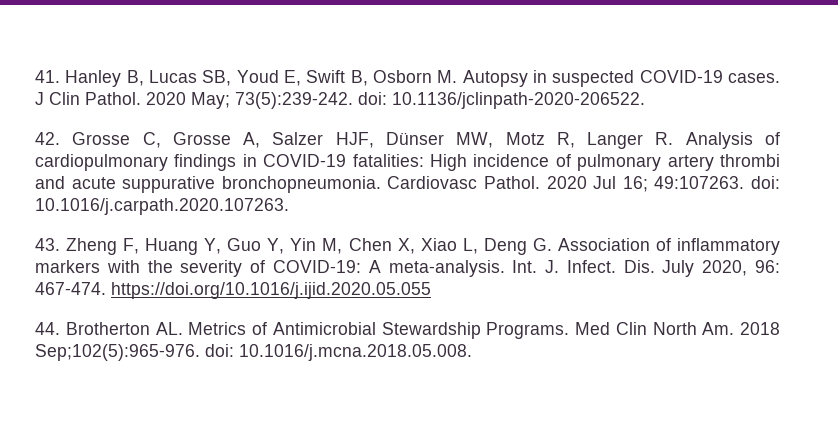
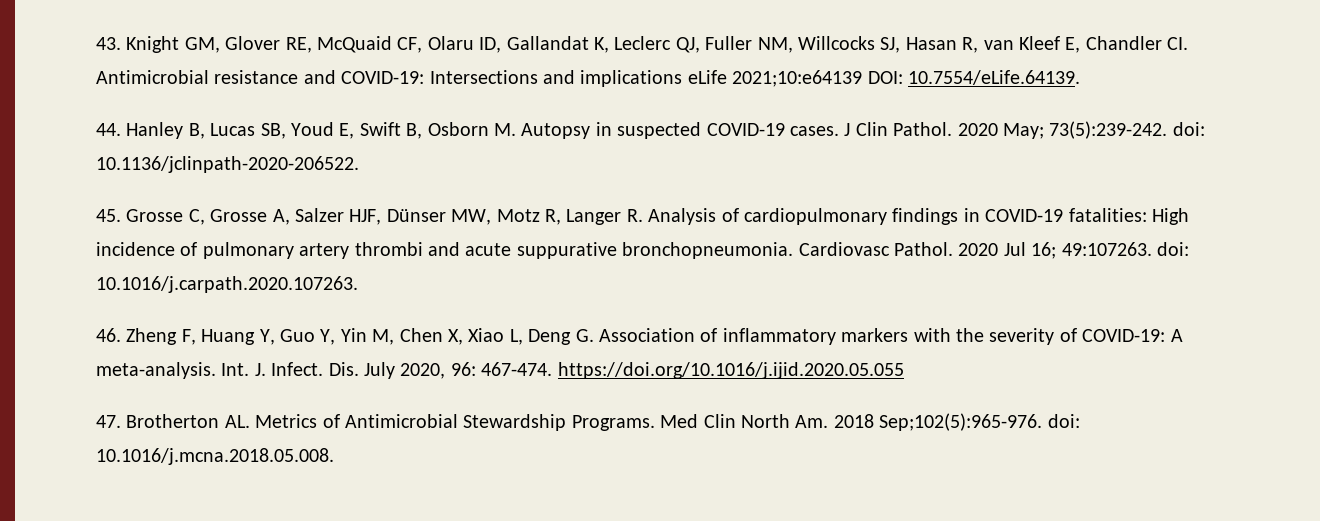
- 41. Hanley B, Lucas SB, Youd E, Swift B, Osborn M. Autopsy in suspected COVID-19 cases.
+ 43. Knight GM, Glover RE, McQuaid CF, Olaru ID, Gallandat K, Leclerc QJ, Fuller NM, Willcocks SJ, Hasan R, van Kleef E, Chandler CI. Antimicrobial resistance and COVID-19: Intersections and implications eLife 2021;10:e64139 DOI: 10.7554/eLife.64139.
+ 44. Hanley B, Lucas SB, Youd E, Swift B, Osborn M. Autopsy in suspected COVID-19 cases.
- 42. Grosse C, Grosse A, Salzer HJF, Dünser MW, Motz R, Langer R. Analysis of cardiopulmonary findings in COVID-19 fatalities: High incidence of pulmonary artery thrombi and acute suppurative bronchopneumonia.
+ 45. Grosse C, Grosse A, Salzer HJF, Dünser MW, Motz R, Langer R. Analysis of cardiopulmonary findings in COVID-19 fatalities: High incidence of pulmonary artery thrombi and acute suppurative bronchopneumonia.
- 43. Zheng F, Huang Y, Guo Y, Yin M, Chen X, Xiao L, Deng G. Association of inflammatory markers with the severity of COVID-19: A meta-analysis.
+ 46. Zheng F, Huang Y, Guo Y, Yin M, Chen X, Xiao L, Deng G. Association of inflammatory markers with the severity of COVID-19: A meta-analysis.
- 44. Brotherton AL. Metrics of Antimicrobial Stewardship Programs.
+ 47. Brotherton AL. Metrics of Antimicrobial Stewardship Programs.

